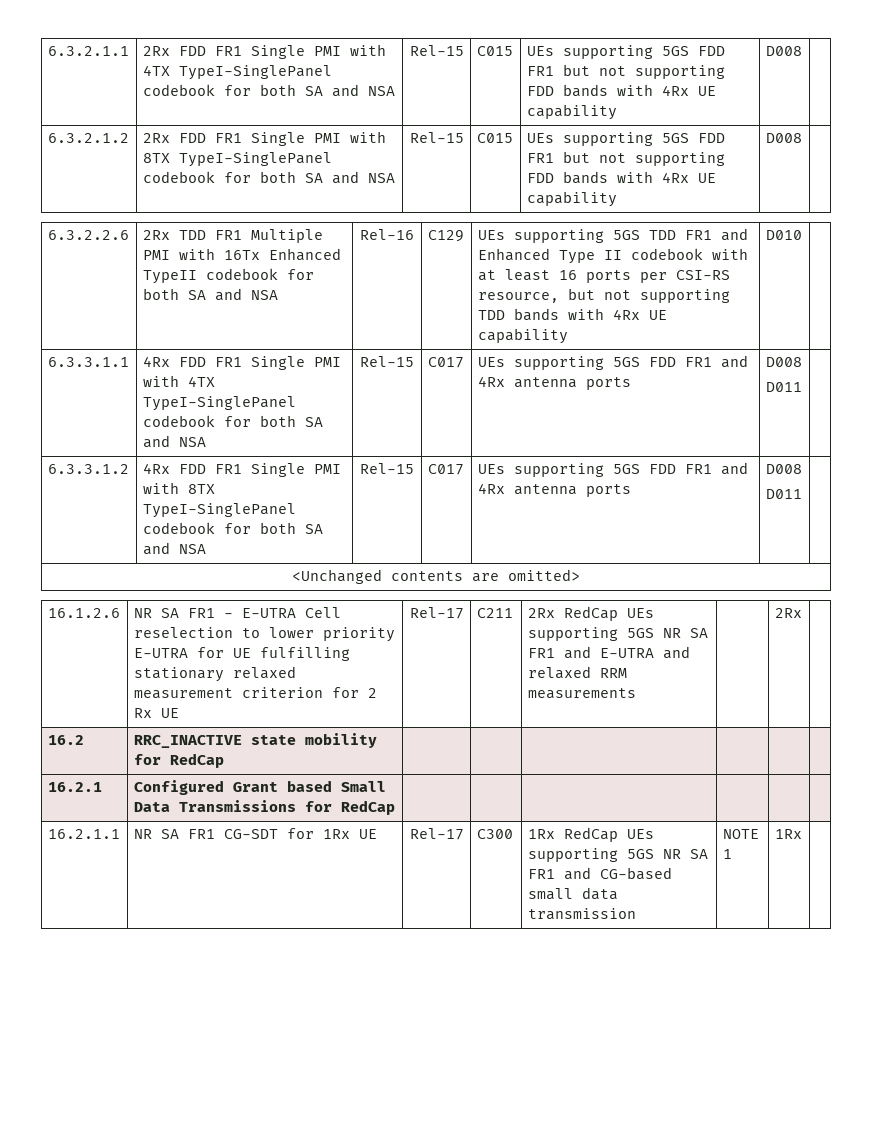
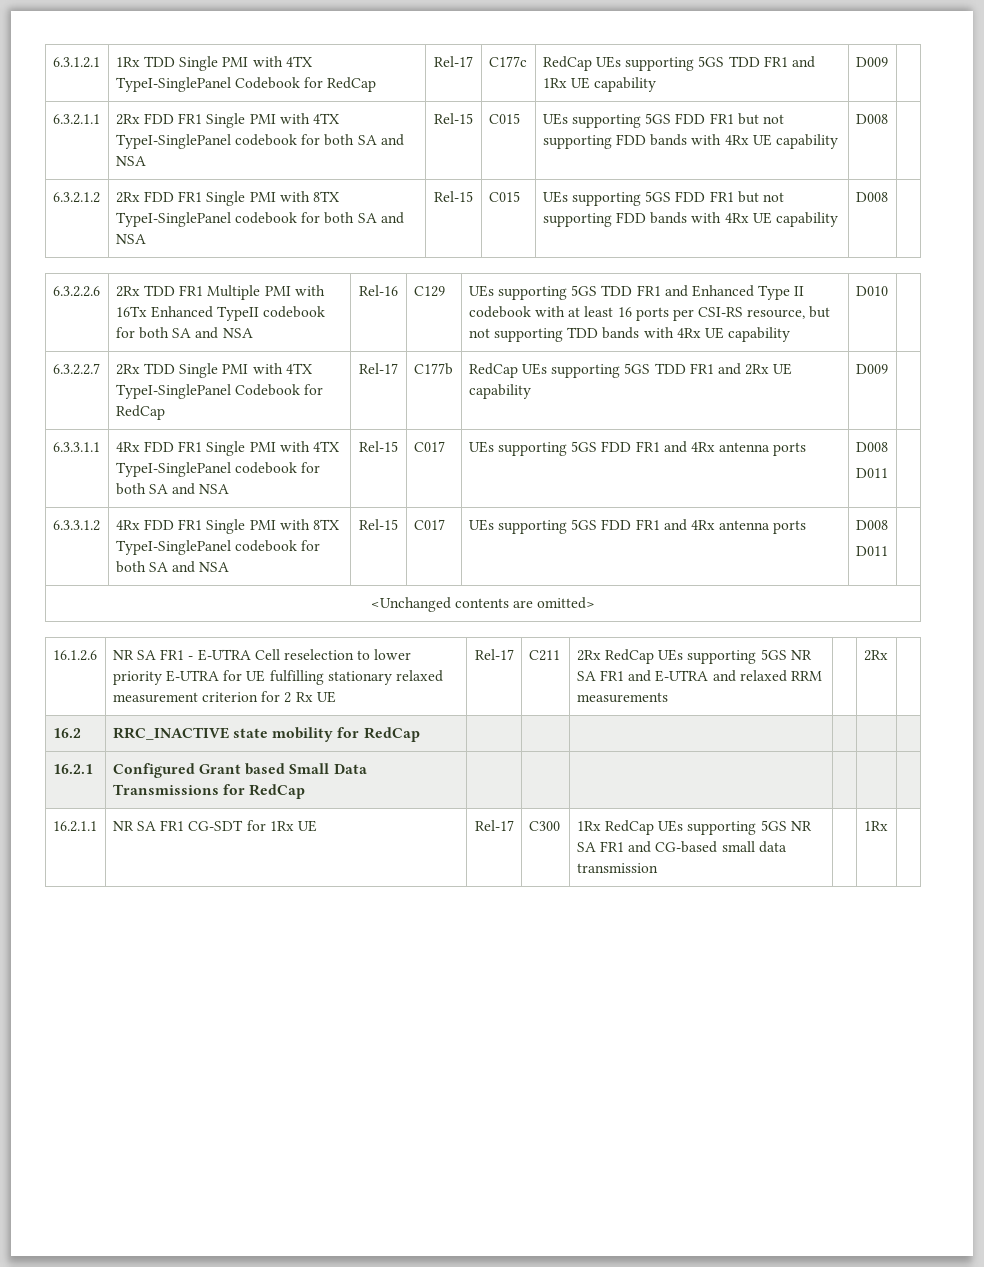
+ 6.3.1.2.1 | 1Rx TDD Single PMI with 4TX TypeI-SinglePanel Codebook for RedCap | Rel-17 | C177c | RedCap UEs supporting 5GS TDD FR1 and 1Rx UE capability | D009 |
+ 6.3.2.2.7 | 2Rx TDD Single PMI with 4TX TypeI-SinglePanel Codebook for RedCap | Rel-17 | C177b | RedCap UEs supporting 5GS TDD FR1 and 2Rx UE capability | D009 |
- 16.2.1.1 | NR SA FR1 CG-SDT for 1Rx UE | Rel-17 | C300 | 1Rx RedCap UEs supporting 5GS NR SA FR1 and CG-based small data transmission | NOTE 1 | 1Rx |
+ 16.2.1.1 | NR SA FR1 CG-SDT for 1Rx UE | Rel-17 | C300 | 1Rx RedCap UEs supporting 5GS NR SA FR1 and CG-based small data transmission | | 1Rx |

